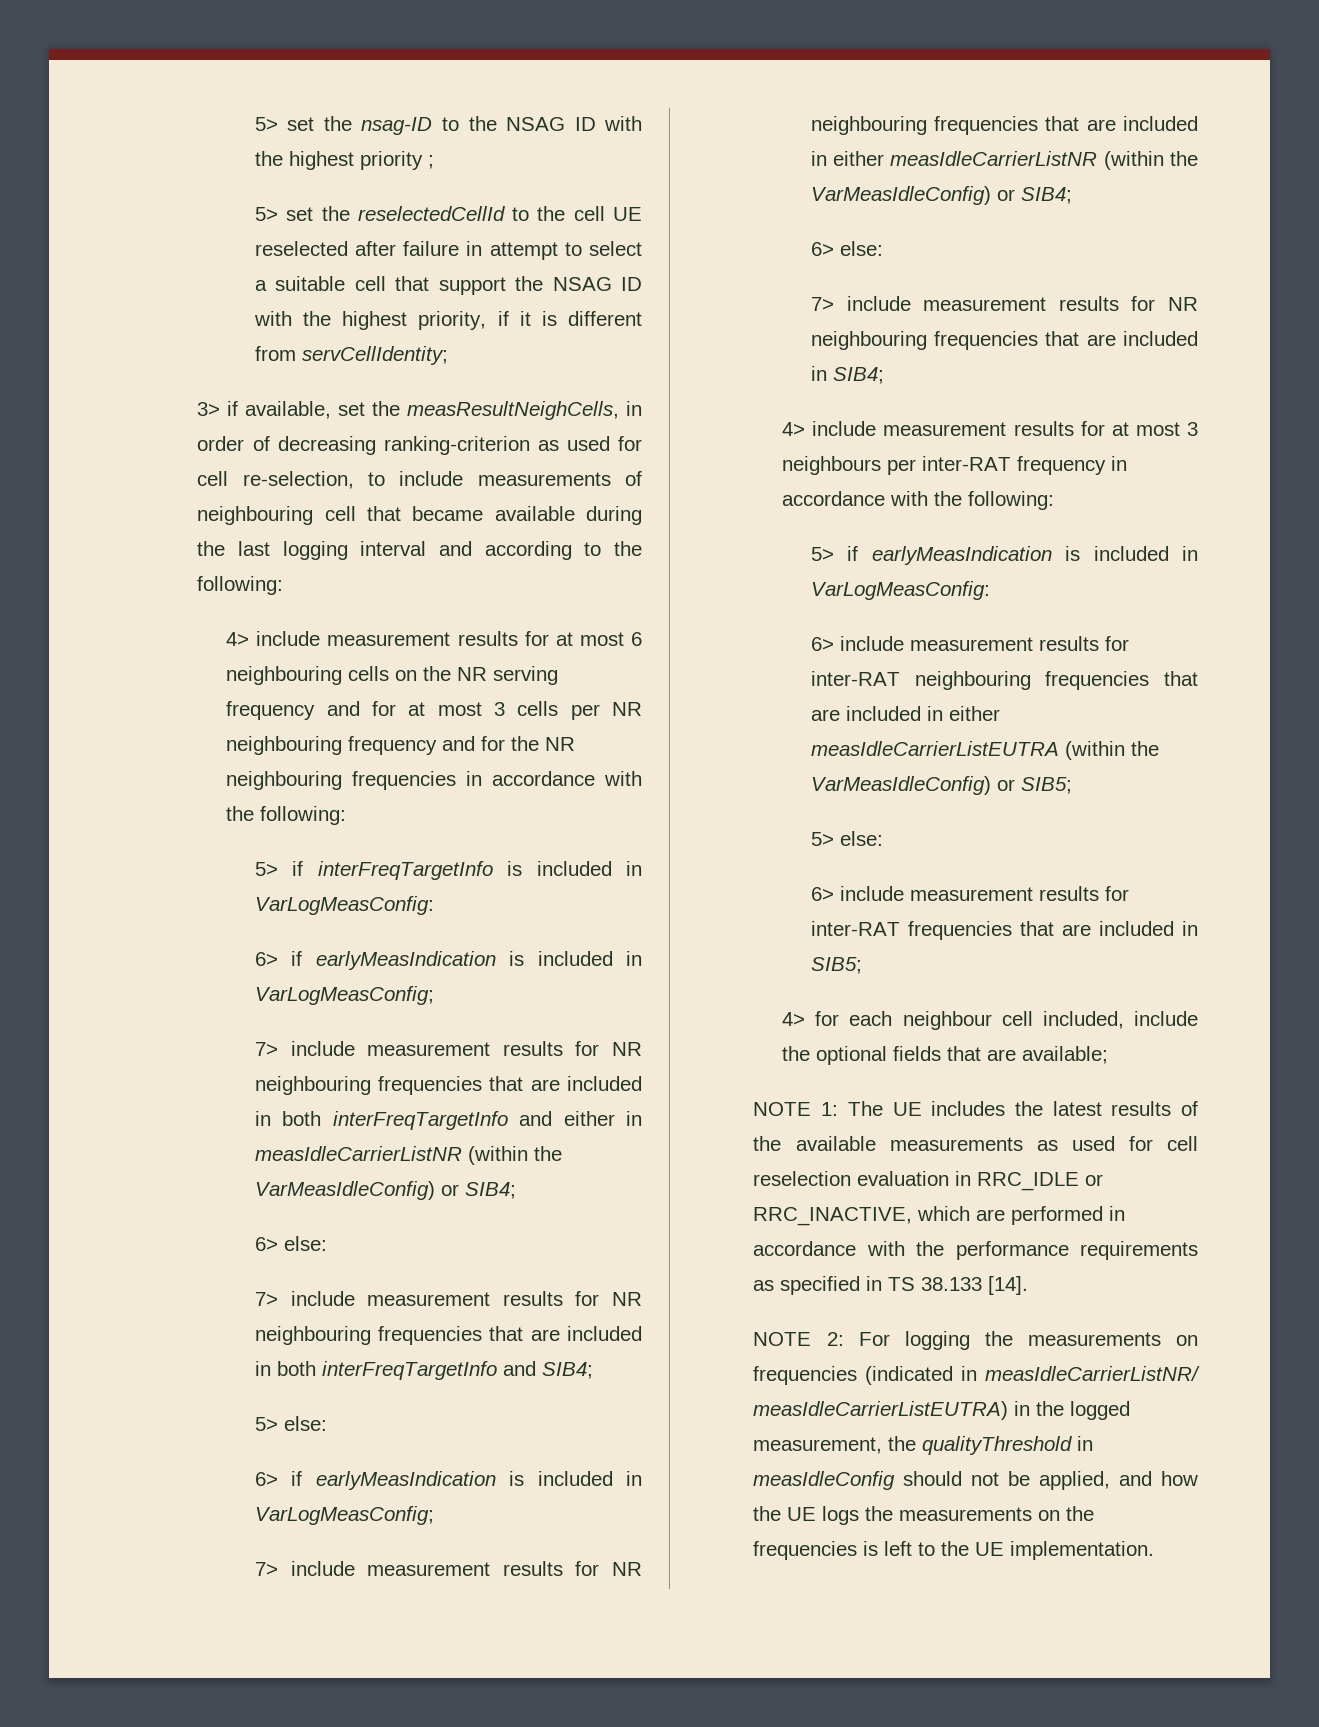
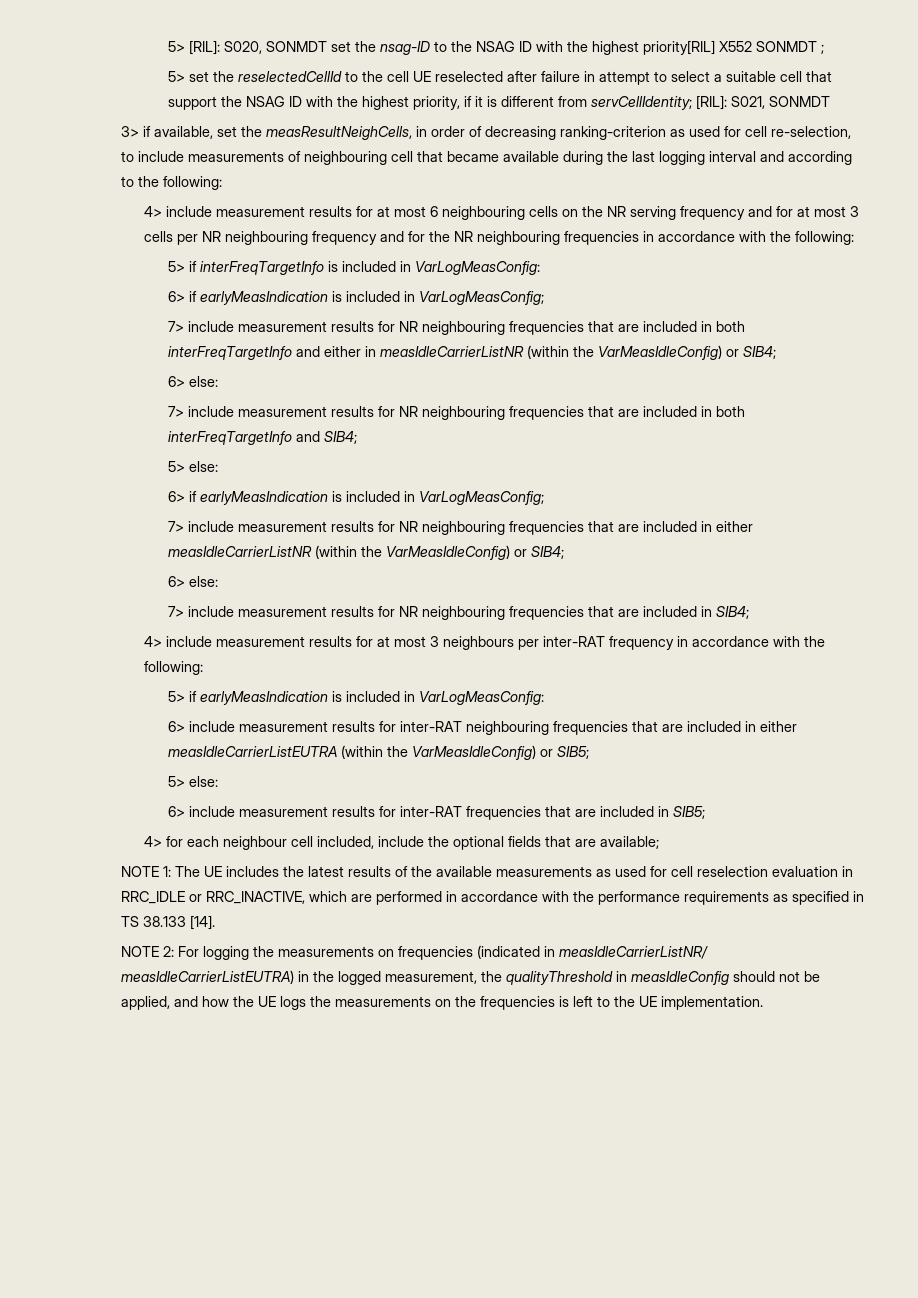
- 5> set the nsag-ID to the NSAG ID with the highest priority ;
+ 5> [RIL]: S020, SONMDT set the nsag-ID to the NSAG ID with the highest priority[RIL] X552 SONMDT ;
- 5> set the reselectedCellId to the cell UE reselected after failure in attempt to select a suitable cell that support the NSAG ID with the highest priority, if it is different from servCellIdentity;
+ 5> set the reselectedCellId to the cell UE reselected after failure in attempt to select a suitable cell that support the NSAG ID with the highest priority, if it is different from servCellIdentity; [RIL]: S021, SONMDT

